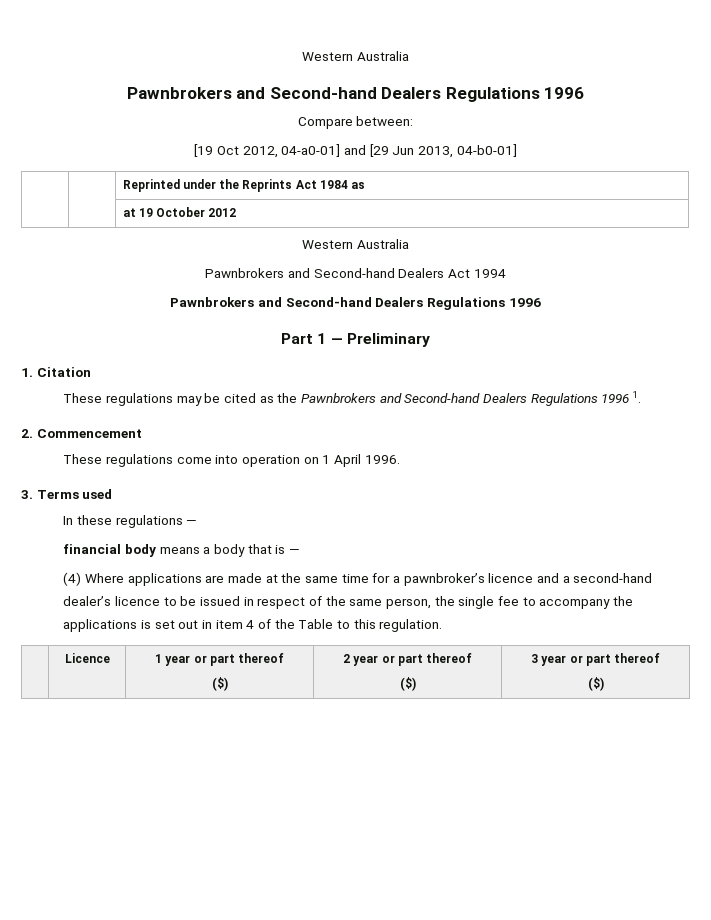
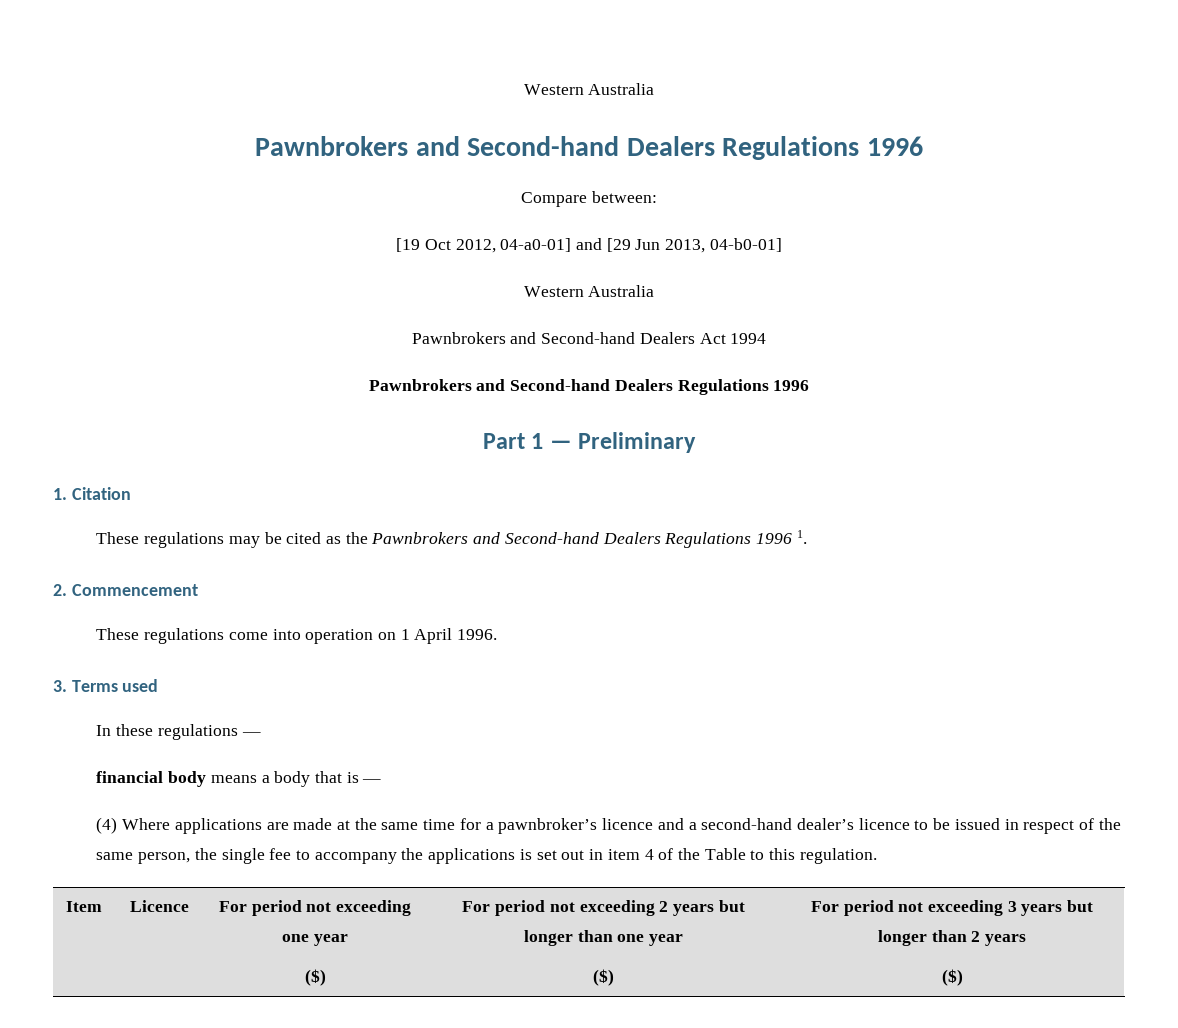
- | | Reprinted under the Reprints Act 1984 as
- | | at 19 October 2012
- | Licence | 1 year or part thereof
- ($) | 2 year or part thereof
- ($) | 3 year or part thereof
+ Item | Licence | For period not exceeding one year
+ ($) | For period not exceeding 2 years but longer than one year
+ ($) | For period not exceeding 3 years but longer than 2 years

